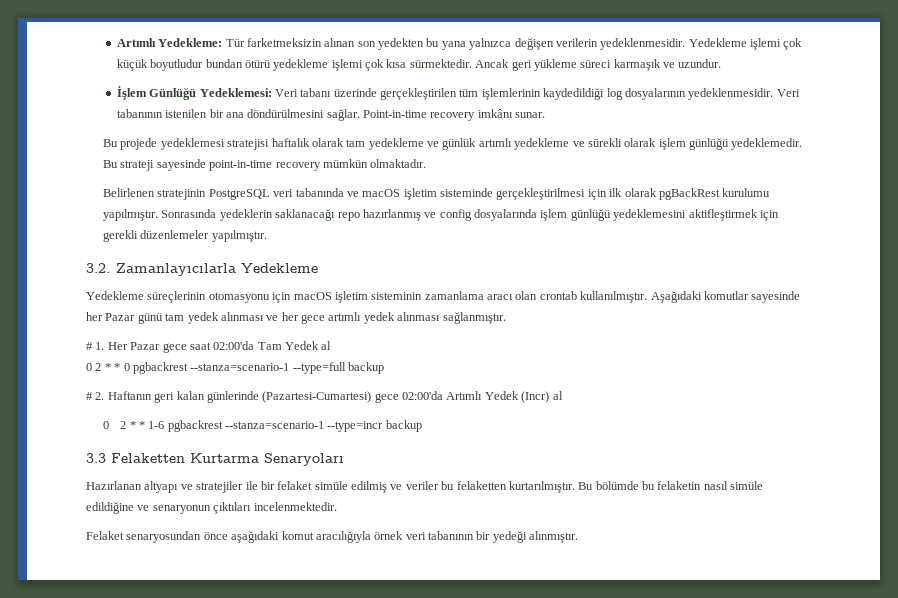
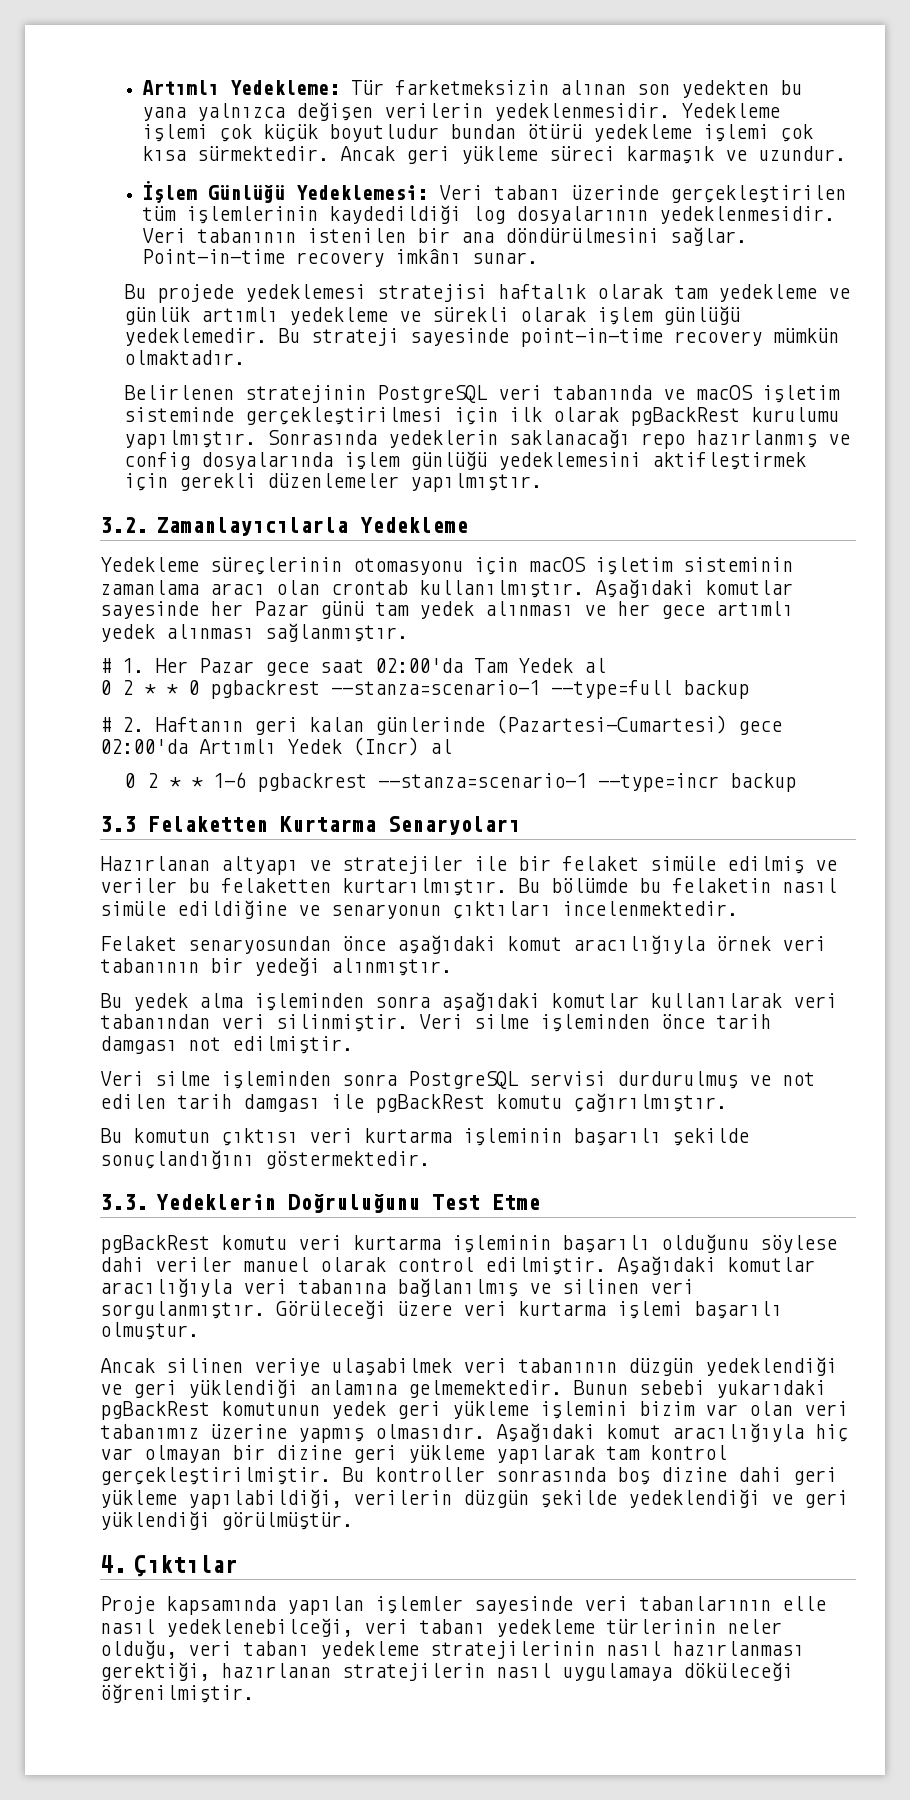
+ Bu yedek alma işleminden sonra aşağıdaki komutlar kullanılarak veri tabanından veri silinmiştir. Veri silme işleminden önce tarih damgası not edilmiştir.
+ Veri silme işleminden sonra PostgreSQL servisi durdurulmuş ve not edilen tarih damgası ile pgBackRest komutu çağırılmıştır.
+ Bu komutun çıktısı veri kurtarma işleminin başarılı şekilde sonuçlandığını göstermektedir.
+ 3.3. Yedeklerin Doğruluğunu Test Etme
+ pgBackRest komutu veri kurtarma işleminin başarılı olduğunu söylese dahi veriler manuel olarak control edilmiştir. Aşağıdaki komutlar aracılığıyla veri tabanına bağlanılmış ve silinen veri sorgulanmıştır. Görüleceği üzere veri kurtarma işlemi başarılı olmuştur.
+ Ancak silinen veriye ulaşabilmek veri tabanının düzgün yedeklendiği ve geri yüklendiği anlamına gelmemektedir. Bunun sebebi yukarıdaki pgBackRest komutunun yedek geri yükleme işlemini bizim var olan veri tabanımız üzerine yapmış olmasıdır. Aşağıdaki komut aracılığıyla hiç var olmayan bir dizine geri yükleme yapılarak tam kontrol gerçekleştirilmiştir. Bu kontroller sonrasında boş dizine dahi geri yükleme yapılabildiği, verilerin düzgün şekilde yedeklendiği ve geri yüklendiği görülmüştür.
+ 4. Çıktılar
+ Proje kapsamında yapılan işlemler sayesinde veri tabanlarının elle nasıl yedeklenebilceği, veri tabanı yedekleme türlerinin neler olduğu, veri tabanı yedekleme stratejilerinin nasıl hazırlanması gerektiği, hazırlanan stratejilerin nasıl uygulamaya döküleceği öğrenilmiştir.

